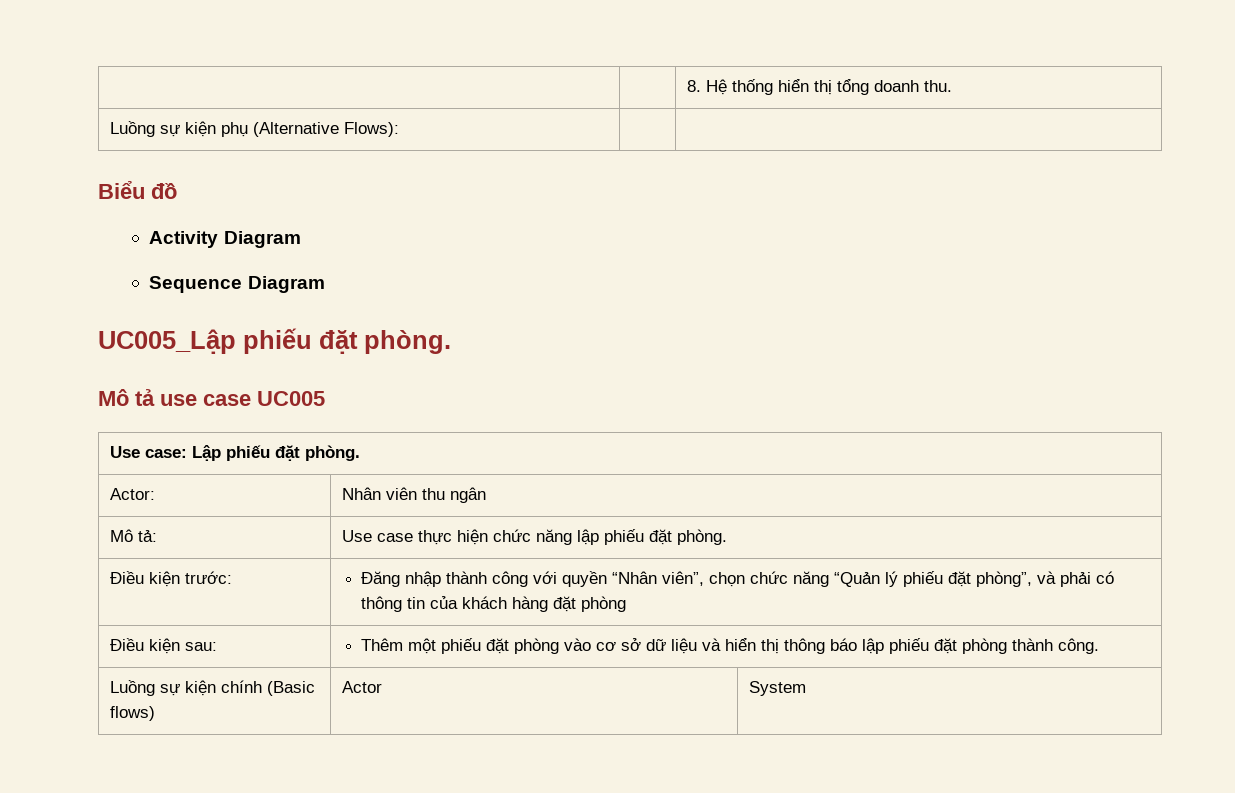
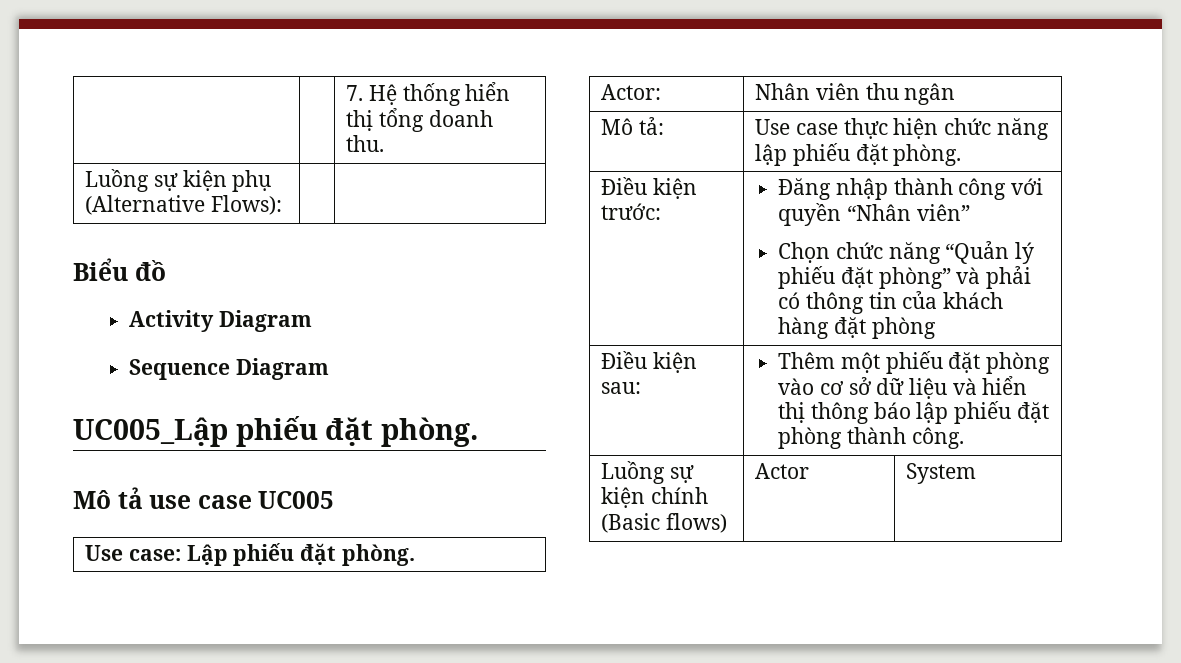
- | | 8. Hệ thống hiển thị tổng doanh thu.
+ | | 7. Hệ thống hiển thị tổng doanh thu.
- Điều kiện trước: | Đăng nhập thành công với quyền “Nhân viên”, chọn chức năng “Quản lý phiếu đặt phòng”, và phải có thông tin của khách hàng đặt phòng
+ Điều kiện trước: | Đăng nhập thành công với quyền “Nhân viên”
+ Chọn chức năng “Quản lý phiếu đặt phòng” và phải có thông tin của khách hàng đặt phòng

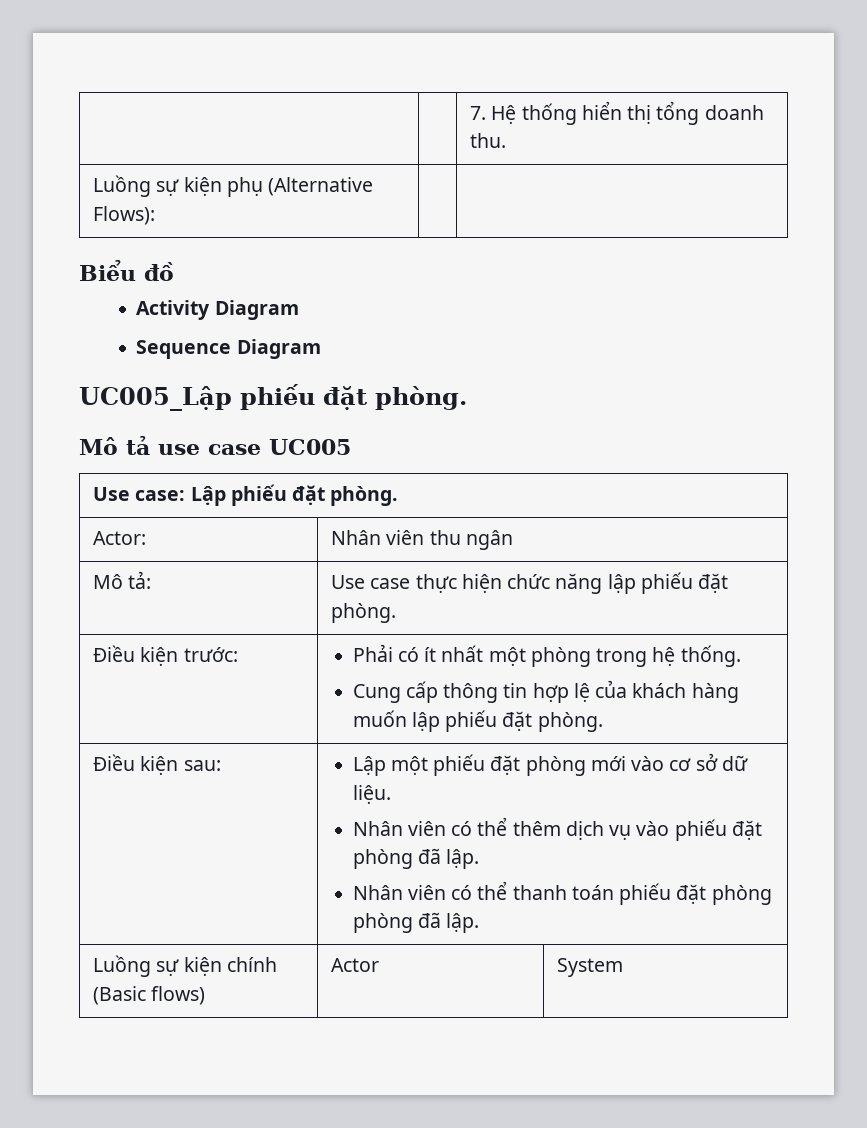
- Điều kiện trước: | Đăng nhập thành công với quyền “Nhân viên”
- Chọn chức năng “Quản lý phiếu đặt phòng” và phải có thông tin của khách hàng đặt phòng
+ Điều kiện trước: | Phải có ít nhất một phòng trong hệ thống.
+ Cung cấp thông tin hợp lệ của khách hàng muốn lập phiếu đặt phòng.
- Điều kiện sau: | Thêm một phiếu đặt phòng vào cơ sở dữ liệu và hiển thị thông báo lập phiếu đặt phòng thành công.
+ Điều kiện sau: | Lập một phiếu đặt phòng mới vào cơ sở dữ liệu.
+ Nhân viên có thể thêm dịch vụ vào phiếu đặt phòng đã lập.
+ Nhân viên có thể thanh toán phiếu đặt phòng phòng đã lập.

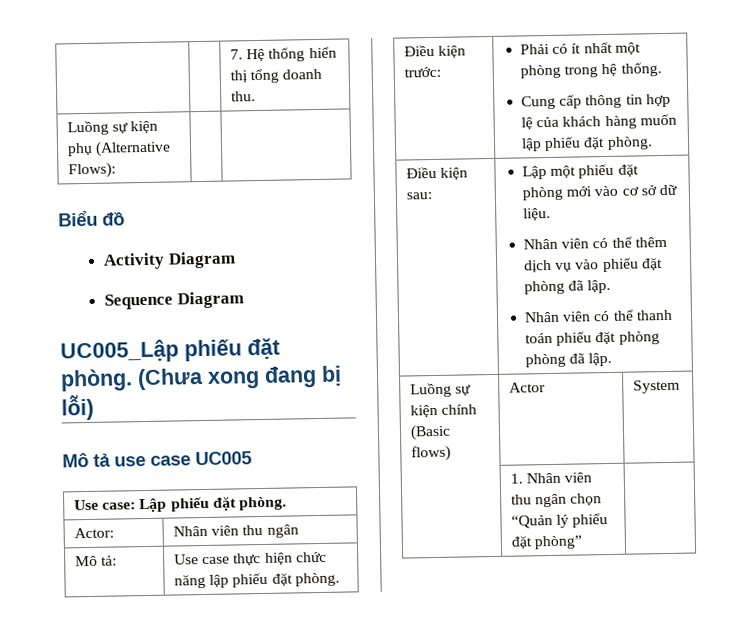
+ (Chưa xong đang bị lỗi)
+ | 1. Nhân viên thu ngân chọn “Quản lý phiểu đặt phòng” |

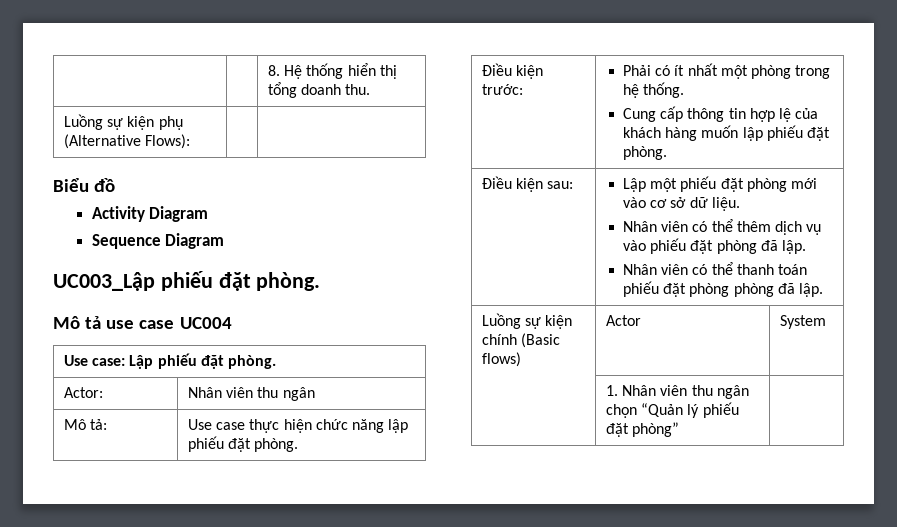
- | | 7. Hệ thống hiển thị tổng doanh thu.
+ | | 8. Hệ thống hiển thị tổng doanh thu.
- UC005_Lập phiếu đặt phòng. (Chưa xong đang bị lỗi)
+ UC003_Lập phiếu đặt phòng.
- Mô tả use case UC005
+ Mô tả use case UC004
- | 1. Nhân viên thu ngân chọn “Quản lý phiểu đặt phòng” |
+ | 1. Nhân viên thu ngân chọn “Quản lý phiếu đặt phòng” |

